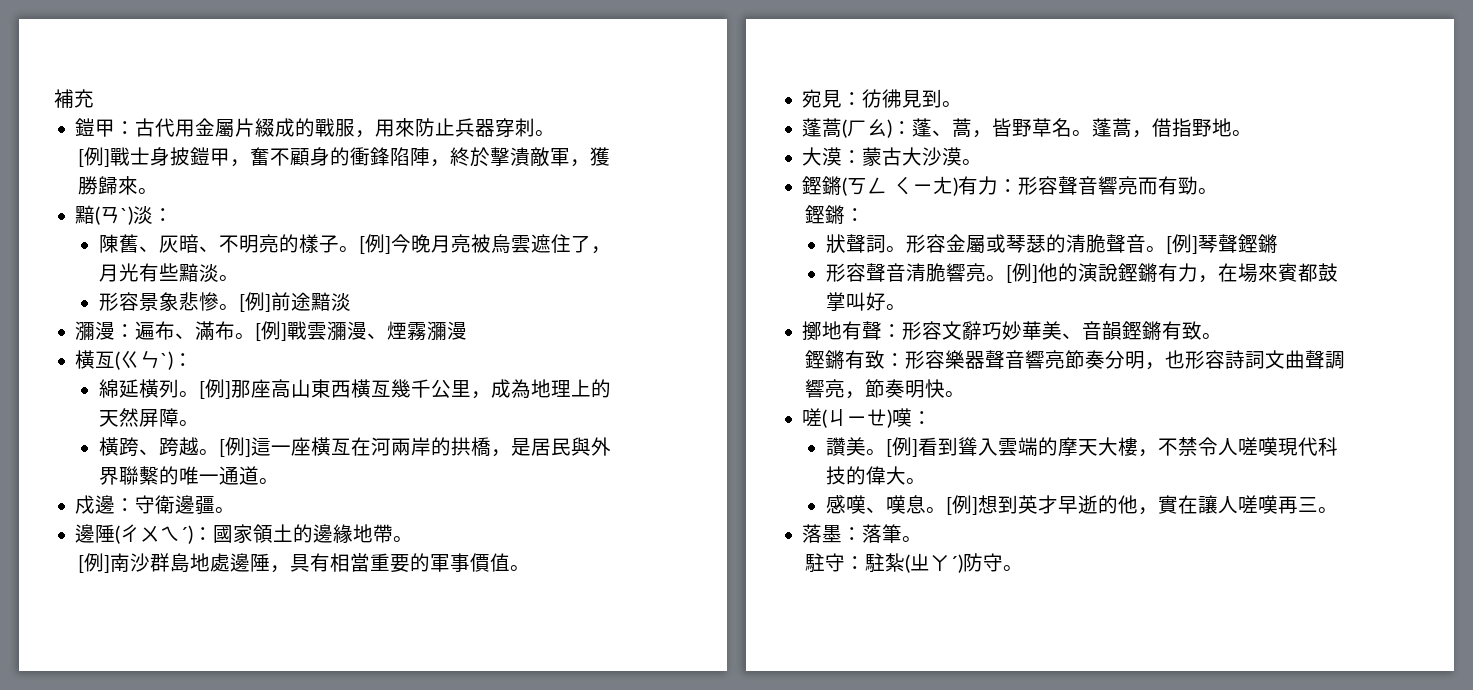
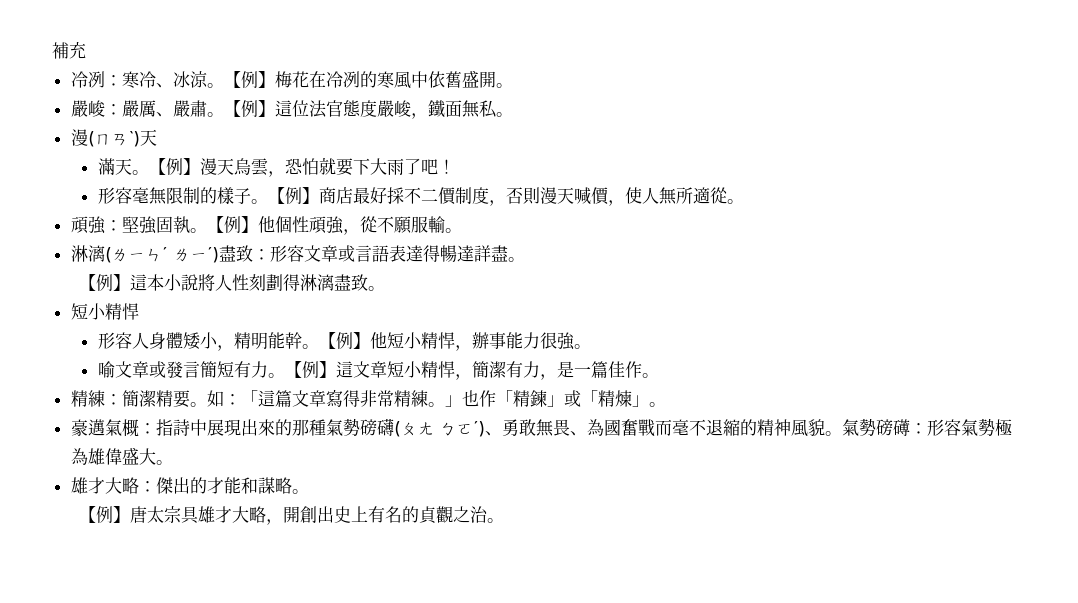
- 鎧甲：古代用金屬片綴成的戰服，用來防止兵器穿刺。
- [例]戰士身披鎧甲，奮不顧身的衝鋒陷陣，終於擊潰敵軍，獲勝歸來。
- 黯(ㄢˋ)淡：
- 陳舊、灰暗、不明亮的樣子。[例]今晚月亮被烏雲遮住了，月光有些黯淡。
- 形容景象悲慘。[例]前途黯淡
- 瀰漫：遍布、滿布。[例]戰雲瀰漫、煙霧瀰漫
- 橫亙(ㄍㄣˋ)：
- 綿延橫列。[例]那座高山東西橫亙幾千公里，成為地理上的天然屏障。
- 橫跨、跨越。[例]這一座橫亙在河兩岸的拱橋，是居民與外界聯繫的唯一通道。
- 戍邊：守衛邊疆。
- 邊陲(ㄔㄨㄟˊ)：國家領土的邊緣地帶。
- [例]南沙群島地處邊陲，具有相當重要的軍事價值。
- 宛見：彷彿見到。
- 蓬蒿(ㄏㄠ)：蓬、蒿，皆野草名。蓬蒿，借指野地。
- 大漠：蒙古大沙漠。
- 鏗鏘(ㄎㄥ ㄑㄧㄤ)有力：形容聲音響亮而有勁。
- 鏗鏘：
- 狀聲詞。形容金屬或琴瑟的清脆聲音。[例]琴聲鏗鏘
- 形容聲音清脆響亮。[例]他的演說鏗鏘有力，在場來賓都鼓掌叫好。
- 擲地有聲：形容文辭巧妙華美、音韻鏗鏘有致。
- 鏗鏘有致：形容樂器聲音響亮節奏分明，也形容詩詞文曲聲調響亮，節奏明快。
- 嗟(ㄐㄧㄝ)嘆：
- 讚美。[例]看到聳入雲端的摩天大樓，不禁令人嗟嘆現代科技的偉大。
- 感嘆、嘆息。[例]想到英才早逝的他，實在讓人嗟嘆再三。
- 落墨：落筆。
- 駐守：駐紮(ㄓㄚˊ)防守。
+ 冷冽：寒冷、冰涼。【例】梅花在冷冽的寒風中依舊盛開。
+ 嚴峻：嚴厲、嚴肅。【例】這位法官態度嚴峻，鐵面無私。
+ 漫(ㄇㄢˋ)天
+ 滿天。【例】漫天烏雲，恐怕就要下大雨了吧！
+ 形容毫無限制的樣子。【例】商店最好採不二價制度，否則漫天喊價，使人無所適從。
+ 頑強：堅強固執。【例】他個性頑強，從不願服輸。
+ 淋漓(ㄌㄧㄣˊ ㄌㄧˊ)盡致：形容文章或言語表達得暢達詳盡。
+ 【例】這本小說將人性刻劃得淋漓盡致。
+ 短小精悍
+ 形容人身體矮小，精明能幹。【例】他短小精悍，辦事能力很強。
+ 喻文章或發言簡短有力。【例】這文章短小精悍，簡潔有力，是一篇佳作。
+ 精練：簡潔精要。如：「這篇文章寫得非常精練。」也作「精鍊」或「精煉」。
+ 豪邁氣概：指詩中展現出來的那種氣勢磅礴(ㄆㄤ ㄅㄛˊ)、勇敢無畏、為國奮戰而毫不退縮的精神風貌。氣勢磅礡：形容氣勢極為雄偉盛大。
+ 雄才大略：傑出的才能和謀略。
+ 【例】唐太宗具雄才大略，開創出史上有名的貞觀之治。

